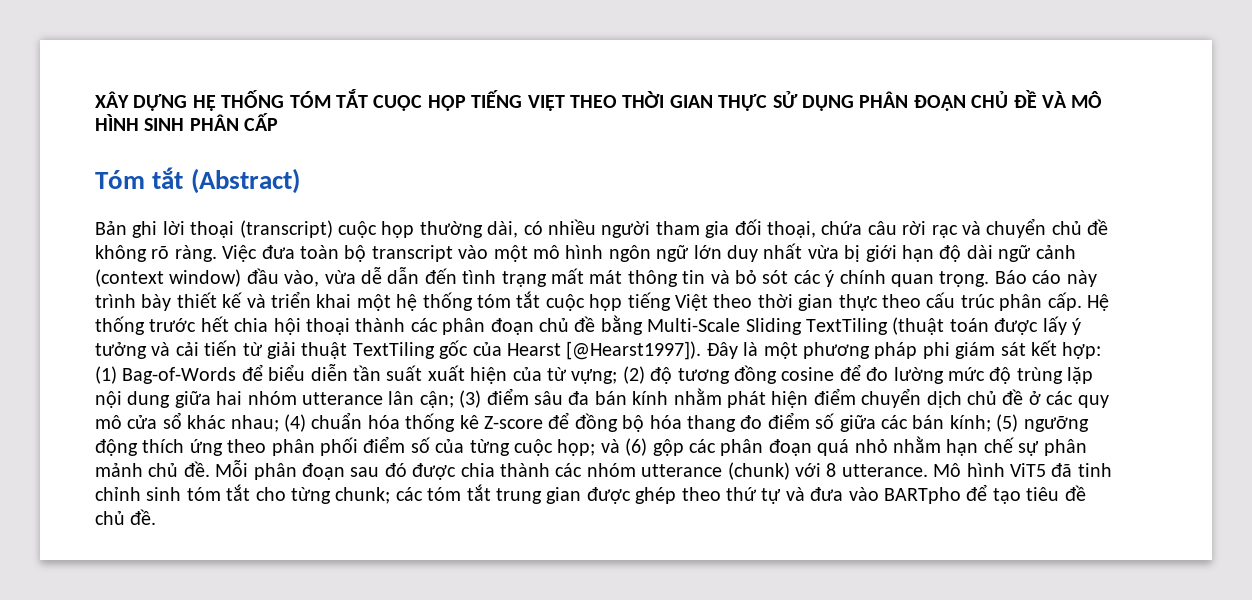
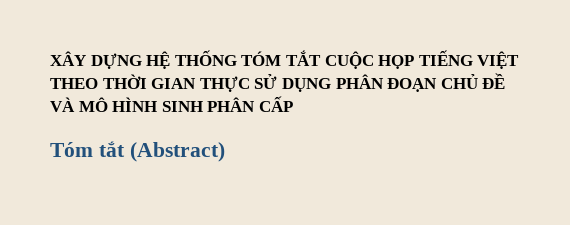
- Bản ghi lời thoại (transcript) cuộc họp thường dài, có nhiều người tham gia đối thoại, chứa câu rời rạc và chuyển chủ đề không rõ ràng. Việc đưa toàn bộ transcript vào một mô hình ngôn ngữ lớn duy nhất vừa bị giới hạn độ dài ngữ cảnh (context window) đầu vào, vừa dễ dẫn đến tình trạng mất mát thông tin và bỏ sót các ý chính quan trọng. Báo cáo này trình bày thiết kế và triển khai một hệ thống tóm tắt cuộc họp tiếng Việt theo thời gian thực theo cấu trúc phân cấp. Hệ thống trước hết chia hội thoại thành các phân đoạn chủ đề bằng Multi-Scale Sliding TextTiling (thuật toán được lấy ý tưởng và cải tiến từ giải thuật TextTiling gốc của Hearst [@Hearst1997]). Đây là một phương pháp phi giám sát kết hợp: (1) Bag-of-Words để biểu diễn tần suất xuất hiện của từ vựng; (2) độ tương đồng cosine để đo lường mức độ trùng lặp nội dung giữa hai nhóm utterance lân cận; (3) điểm sâu đa bán kính nhằm phát hiện điểm chuyển dịch chủ đề ở các quy mô cửa sổ khác nhau; (4) chuẩn hóa thống kê Z-score để đồng bộ hóa thang đo điểm số giữa các bán kính; (5) ngưỡng động thích ứng theo phân phối điểm số của từng cuộc họp; và (6) gộp các phân đoạn quá nhỏ nhằm hạn chế sự phân mảnh chủ đề. Mỗi phân đoạn sau đó được chia thành các nhóm utterance (chunk) với 8 utterance. Mô hình ViT5 đã tinh chỉnh sinh tóm tắt cho từng chunk; các tóm tắt trung gian được ghép theo thứ tự và đưa vào BARTpho để tạo tiêu đề chủ đề.

